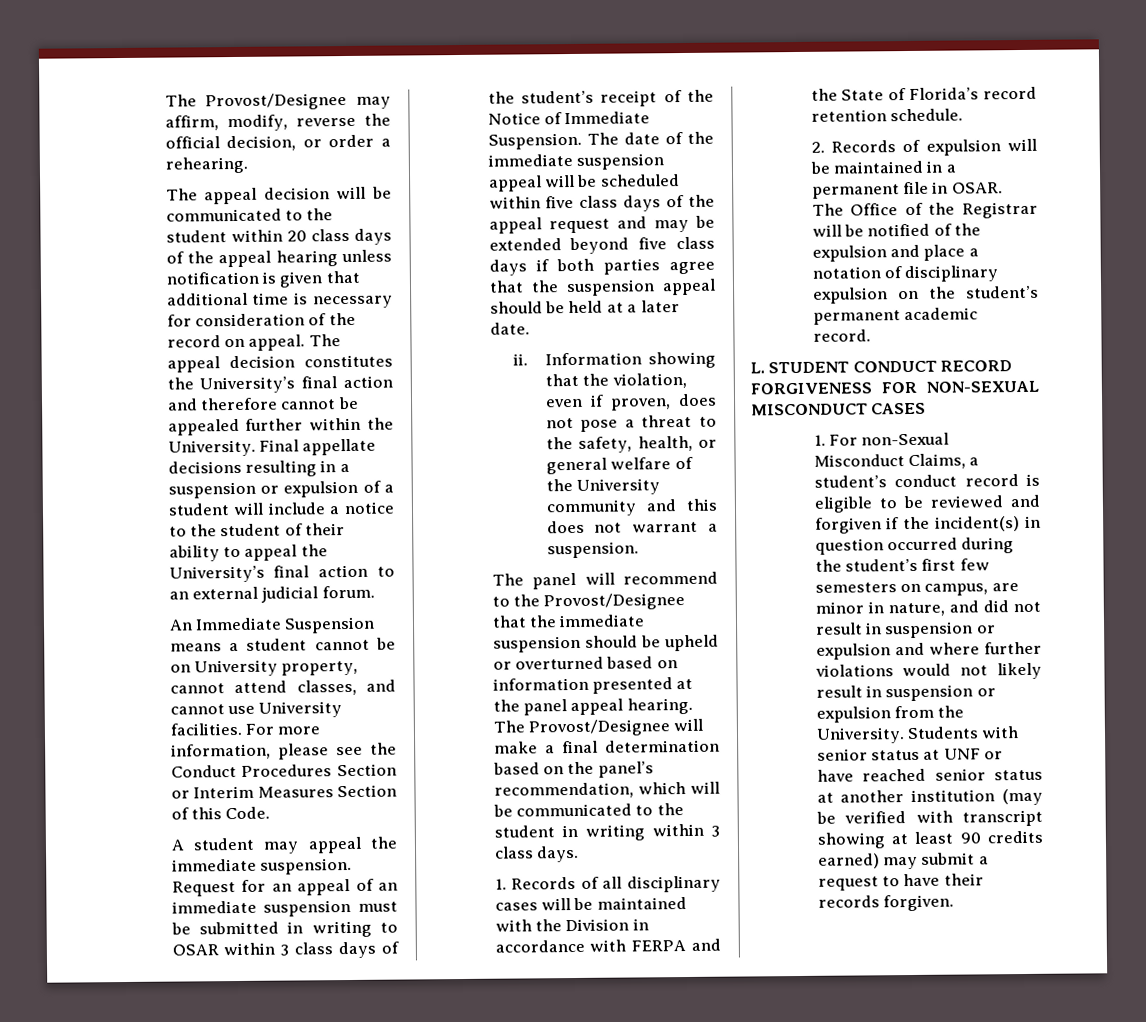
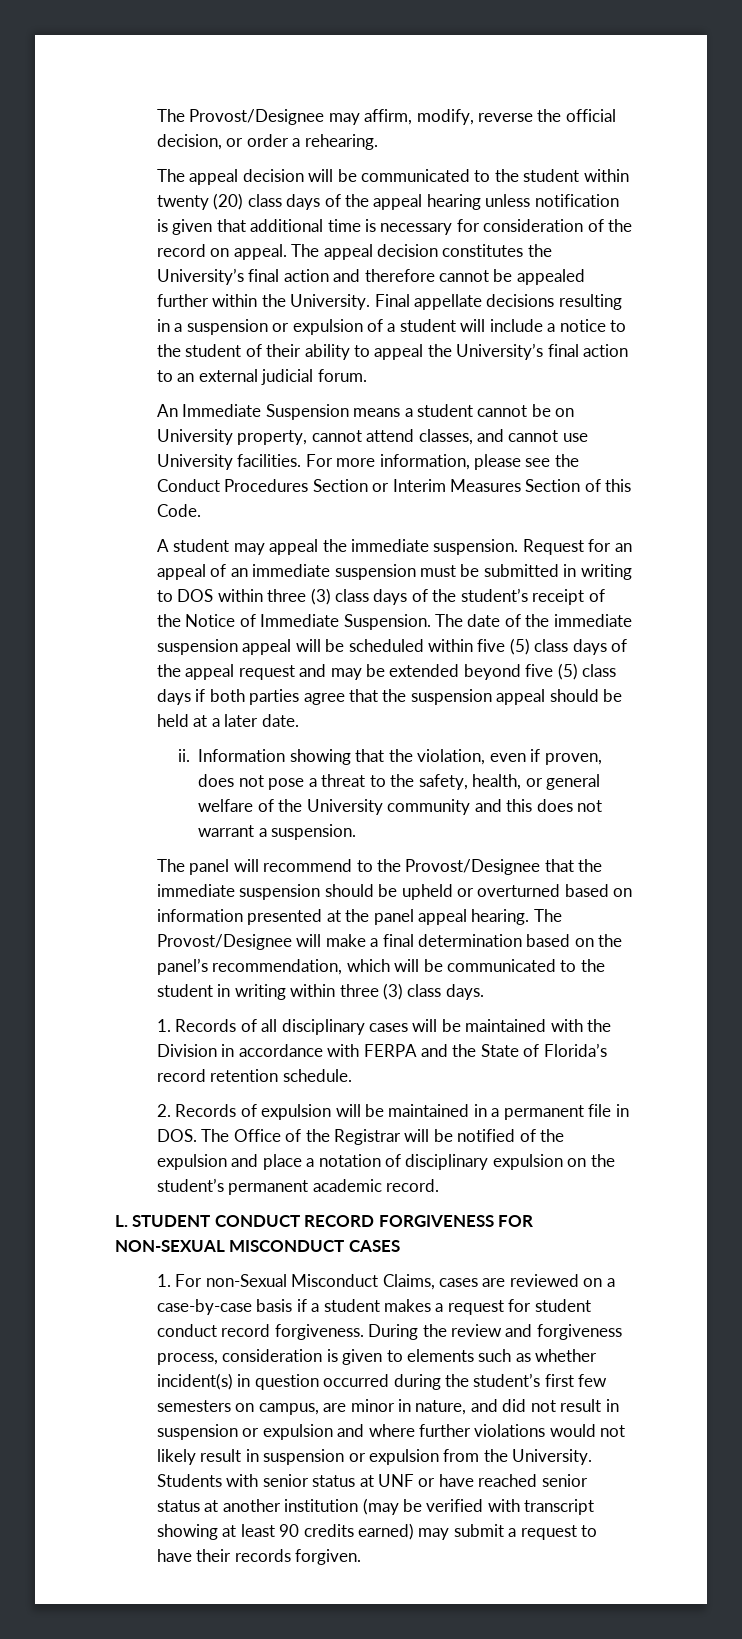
- The appeal decision will be communicated to the student within 20 class days of the appeal hearing unless notification is given that additional time is necessary for consideration of the record on appeal.
+ The appeal decision will be communicated to the student within twenty (20) class days of the appeal hearing unless notification is given that additional time is necessary for consideration of the record on appeal.
- Request for an appeal of an immediate suspension must be submitted in writing to OSAR within 3 class days of the student’s receipt of the Notice of Immediate Suspension.
+ Request for an appeal of an immediate suspension must be submitted in writing to DOS within three (3) class days of the student’s receipt of the Notice of Immediate Suspension.
- The date of the immediate suspension appeal will be scheduled within five class days of the appeal request and may be extended beyond five class days if both parties agree that the suspension appeal should be held at a later date.
+ The date of the immediate suspension appeal will be scheduled within five (5) class days of the appeal request and may be extended beyond five (5) class days if both parties agree that the suspension appeal should be held at a later date.
- The Provost/Designee will make a final determination based on the panel’s recommendation, which will be communicated to the student in writing within 3 class days.
+ The Provost/Designee will make a final determination based on the panel’s recommendation, which will be communicated to the student in writing within three (3) class days.
- 2. Records of expulsion will be maintained in a permanent file in OSAR. The Office of the Registrar will be notified of the expulsion and place a notation of disciplinary expulsion on the student’s permanent academic record.
+ 2. Records of expulsion will be maintained in a permanent file in DOS. The Office of the Registrar will be notified of the expulsion and place a notation of disciplinary expulsion on the student’s permanent academic record.
- 1. For non-Sexual Misconduct Claims, a student’s conduct record is eligible to be reviewed and forgiven if the incident(s) in question occurred during the student’s first few semesters on campus, are minor in nature, and did not result in suspension or expulsion and where further violations would not likely result in suspension or expulsion from the University.
+ 1. For non-Sexual Misconduct Claims, cases are reviewed on a case-by-case basis if a student makes a request for student conduct record forgiveness. During the review and forgiveness process, consideration is given to elements such as whether incident(s) in question occurred during the student’s first few semesters on campus, are minor in nature, and did not result in suspension or expulsion and where further violations would not likely result in suspension or expulsion from the University.

